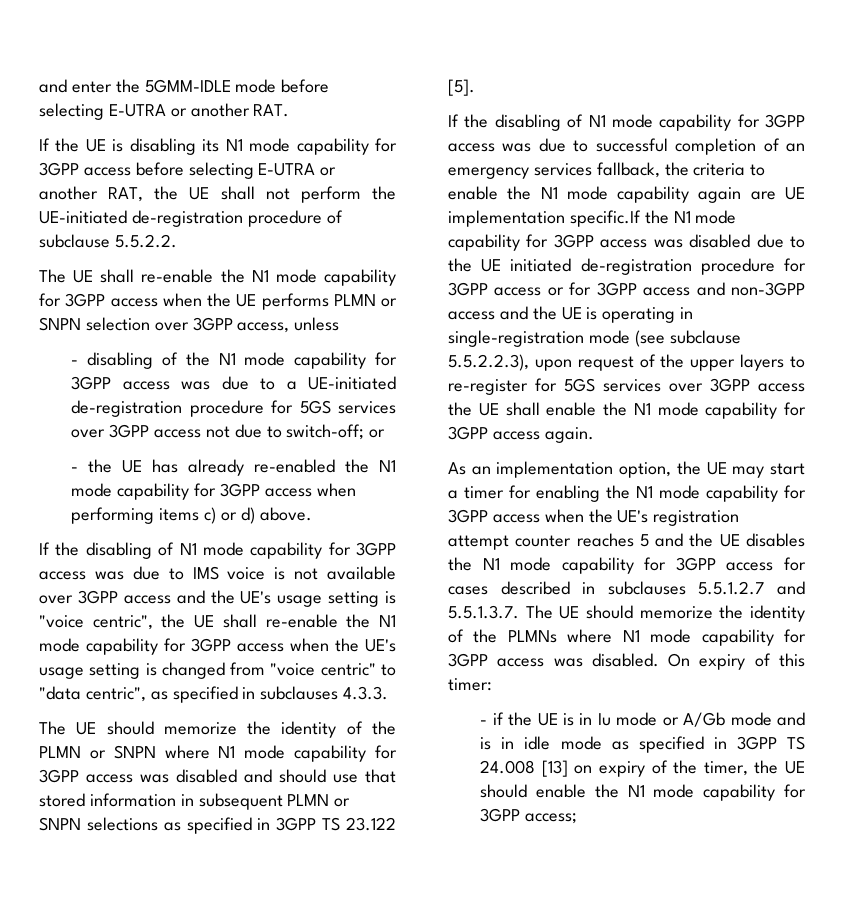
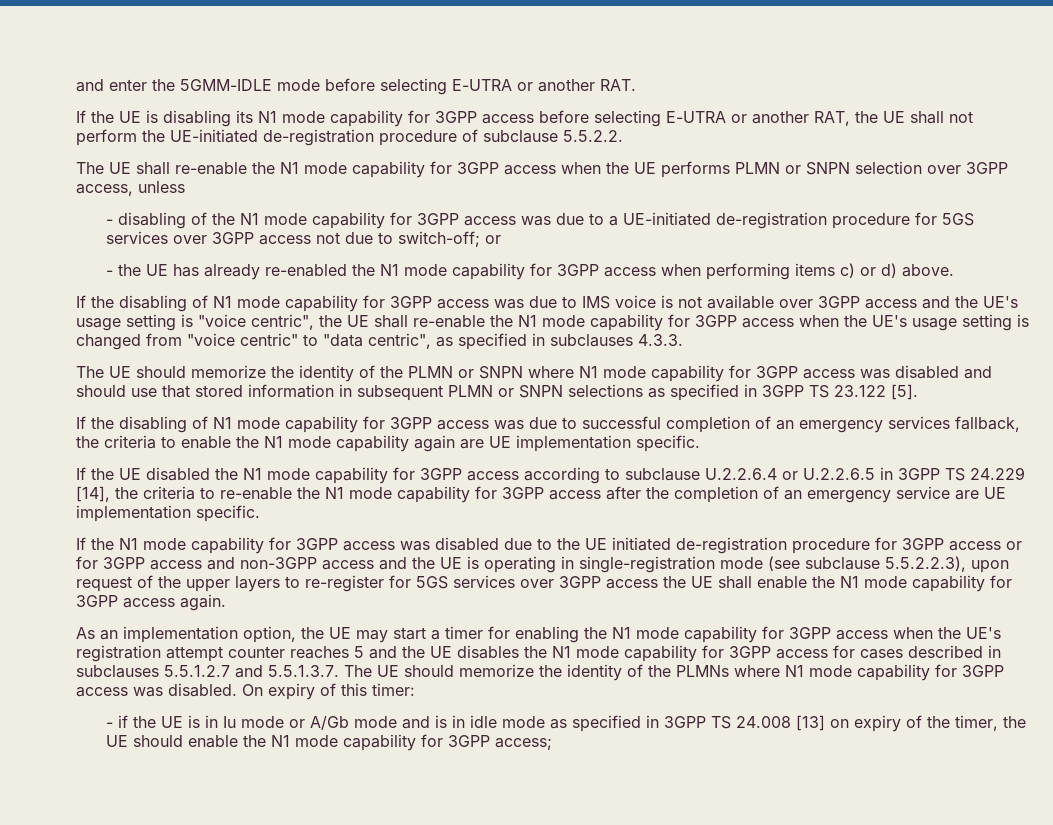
- If the disabling of N1 mode capability for 3GPP access was due to successful completion of an emergency services fallback, the criteria to enable the N1 mode capability again are UE implementation specific.If the N1 mode capability for 3GPP access was disabled due to the UE initiated de-registration procedure for 3GPP access or for 3GPP access and non-3GPP access and the UE is operating in single-registration mode (see subclause 5.5.2.2.3), upon request of the upper layers to re-register for 5GS services over 3GPP access the UE shall enable the N1 mode capability for 3GPP access again.
+ If the disabling of N1 mode capability for 3GPP access was due to successful completion of an emergency services fallback, the criteria to enable the N1 mode capability again are UE implementation specific.
+ If the UE disabled the N1 mode capability for 3GPP access according to subclause U.2.2.6.4 or U.2.2.6.5 in 3GPP TS 24.229 [14], the criteria to re-enable the N1 mode capability for 3GPP access after the completion of an emergency service are UE implementation specific.
+ If the N1 mode capability for 3GPP access was disabled due to the UE initiated de-registration procedure for 3GPP access or for 3GPP access and non-3GPP access and the UE is operating in single-registration mode (see subclause 5.5.2.2.3), upon request of the upper layers to re-register for 5GS services over 3GPP access the UE shall enable the N1 mode capability for 3GPP access again.

